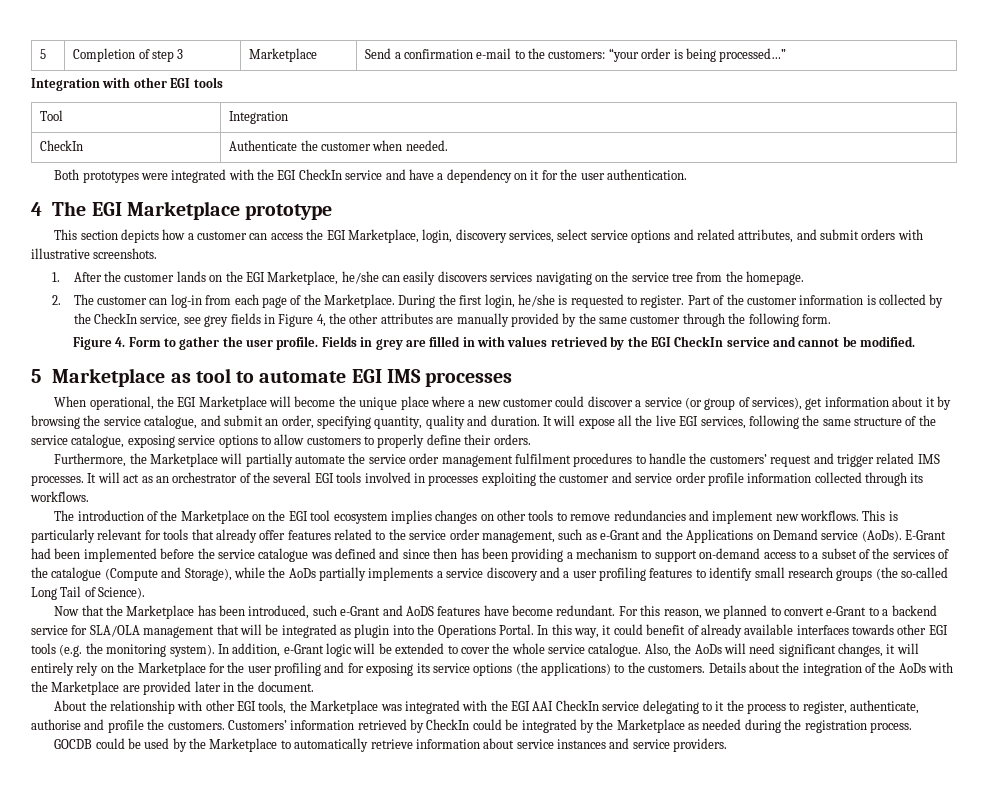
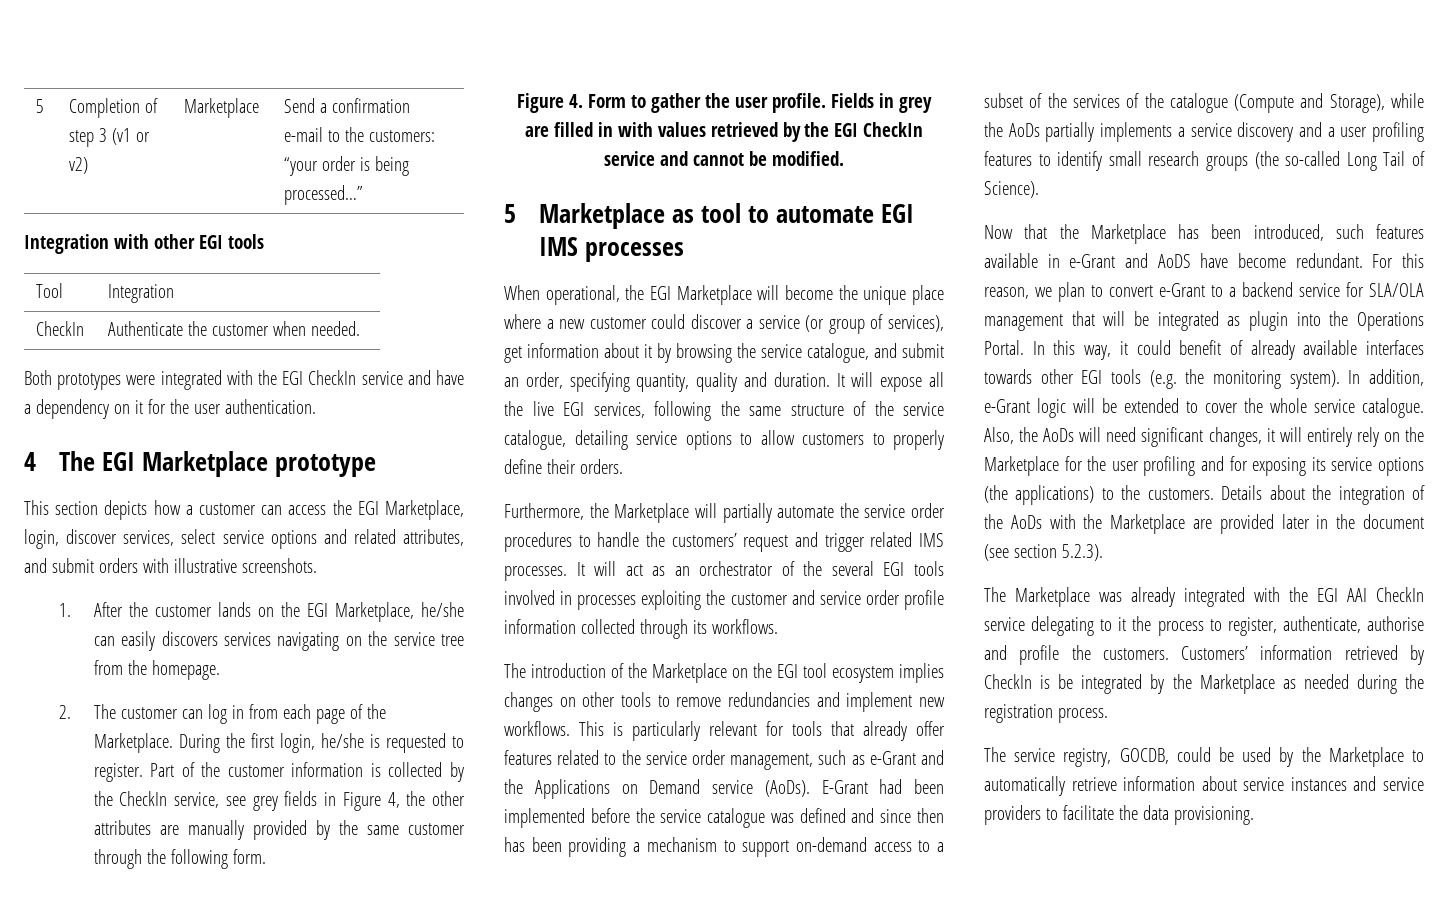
- 5 | Completion of step 3 | Marketplace | Send a confirmation e-mail to the customers: “your order is being processed…”
+ 5 | Completion of step 3 (v1 or v2) | Marketplace | Send a confirmation e-mail to the customers: “your order is being processed…”
- This section depicts how a customer can access the EGI Marketplace, login, discovery services, select service options and related attributes, and submit orders with illustrative screenshots.
+ This section depicts how a customer can access the EGI Marketplace, login, discover services, select service options and related attributes, and submit orders with illustrative screenshots.
- 2. The customer can log-in from each page of the Marketplace.
+ 2. The customer can log in from each page of the Marketplace.
- It will expose all the live EGI services, following the same structure of the service catalogue, exposing service options to allow customers to properly define their orders.
+ It will expose all the live EGI services, following the same structure of the service catalogue, detailing service options to allow customers to properly define their orders.
- Furthermore, the Marketplace will partially automate the service order management fulfilment procedures to handle the customers’ request and trigger related IMS processes.
+ Furthermore, the Marketplace will partially automate the service order procedures to handle the customers’ request and trigger related IMS processes.
- Now that the Marketplace has been introduced, such e-Grant and AoDS features have become redundant.
+ Now that the Marketplace has been introduced, such features available in e-Grant and AoDS have become redundant.
- For this reason, we planned to convert e-Grant to a backend service for SLA/OLA management that will be integrated as plugin into the Operations Portal.
+ For this reason, we plan to convert e-Grant to a backend service for SLA/OLA management that will be integrated as plugin into the Operations Portal.
- Details about the integration of the AoDs with the Marketplace are provided later in the document.
- About the relationship with other EGI tools, the Marketplace was integrated with the EGI AAI CheckIn service delegating to it the process to register, authenticate, authorise and profile the customers.
+ Details about the integration of the AoDs with the Marketplace are provided later in the document (see section 5.2.3).
+ The Marketplace was already integrated with the EGI AAI CheckIn service delegating to it the process to register, authenticate, authorise and profile the customers.
- Customers’ information retrieved by CheckIn could be integrated by the Marketplace as needed during the registration process.
+ Customers’ information retrieved by CheckIn is be integrated by the Marketplace as needed during the registration process.
- GOCDB could be used by the Marketplace to automatically retrieve information about service instances and service providers.
+ The service registry, GOCDB, could be used by the Marketplace to automatically retrieve information about service instances and service providers to facilitate the data provisioning.

